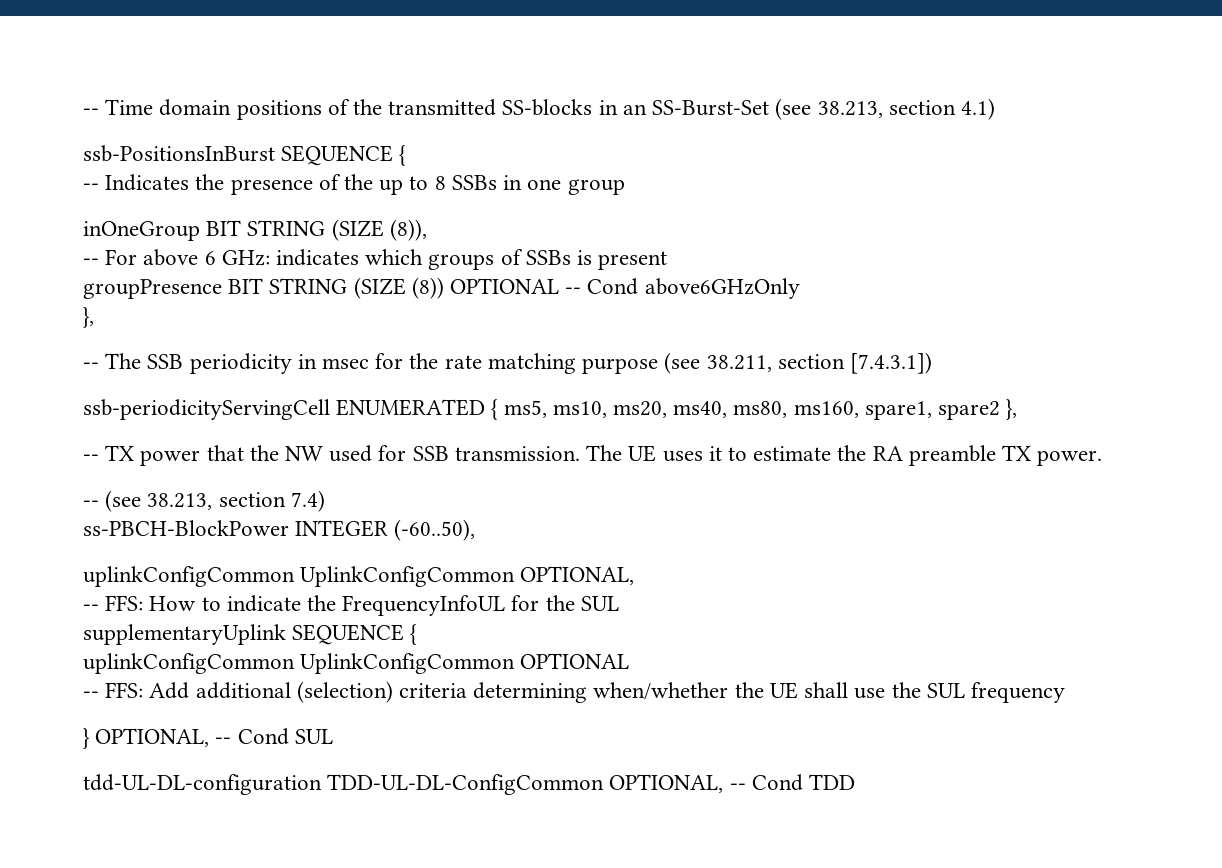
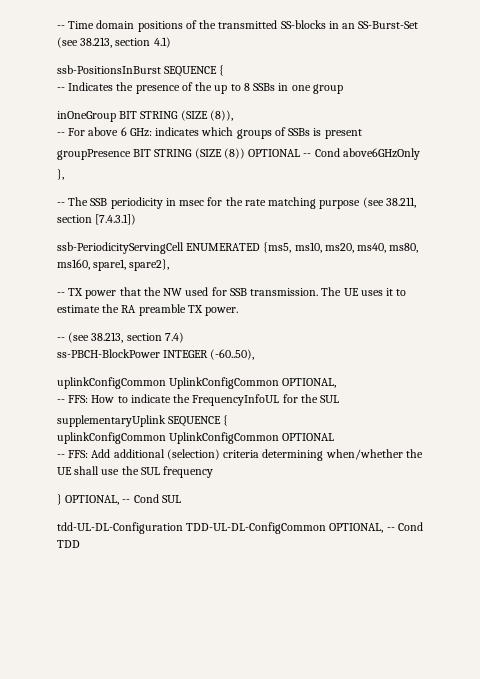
- ssb-periodicityServingCell ENUMERATED { ms5, ms10, ms20, ms40, ms80, ms160, spare1, spare2 },
+ ssb-PeriodicityServingCell ENUMERATED {ms5, ms10, ms20, ms40, ms80, ms160, spare1, spare2},
- tdd-UL-DL-configuration TDD-UL-DL-ConfigCommon OPTIONAL, -- Cond TDD
+ tdd-UL-DL-Configuration TDD-UL-DL-ConfigCommon OPTIONAL, -- Cond TDD

